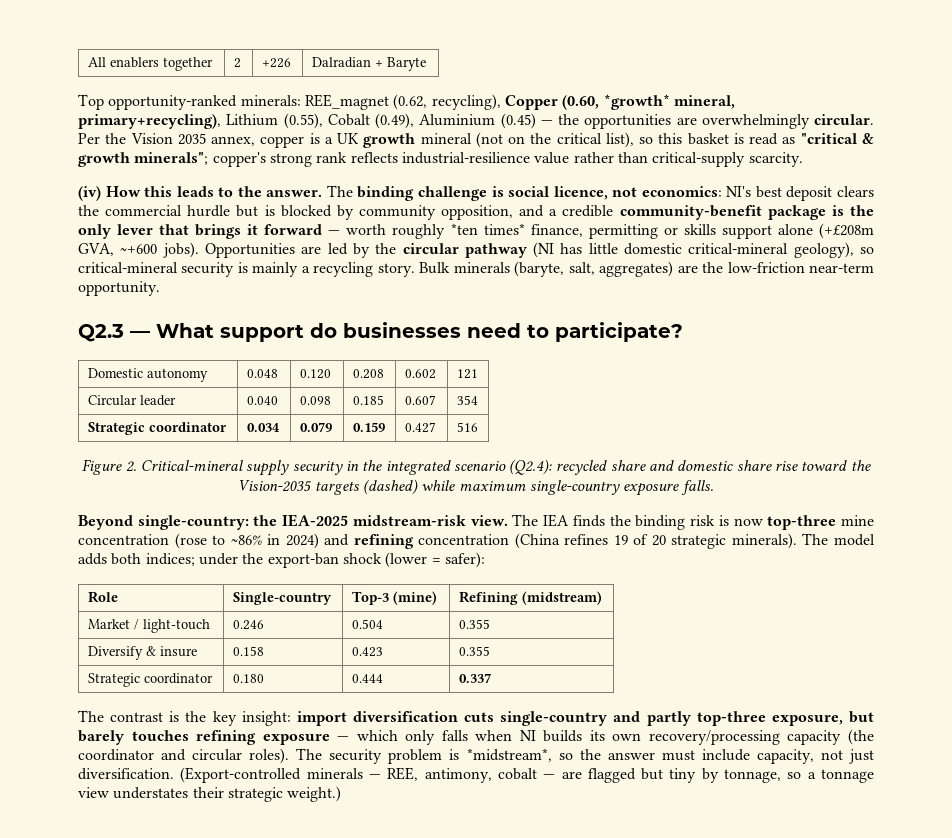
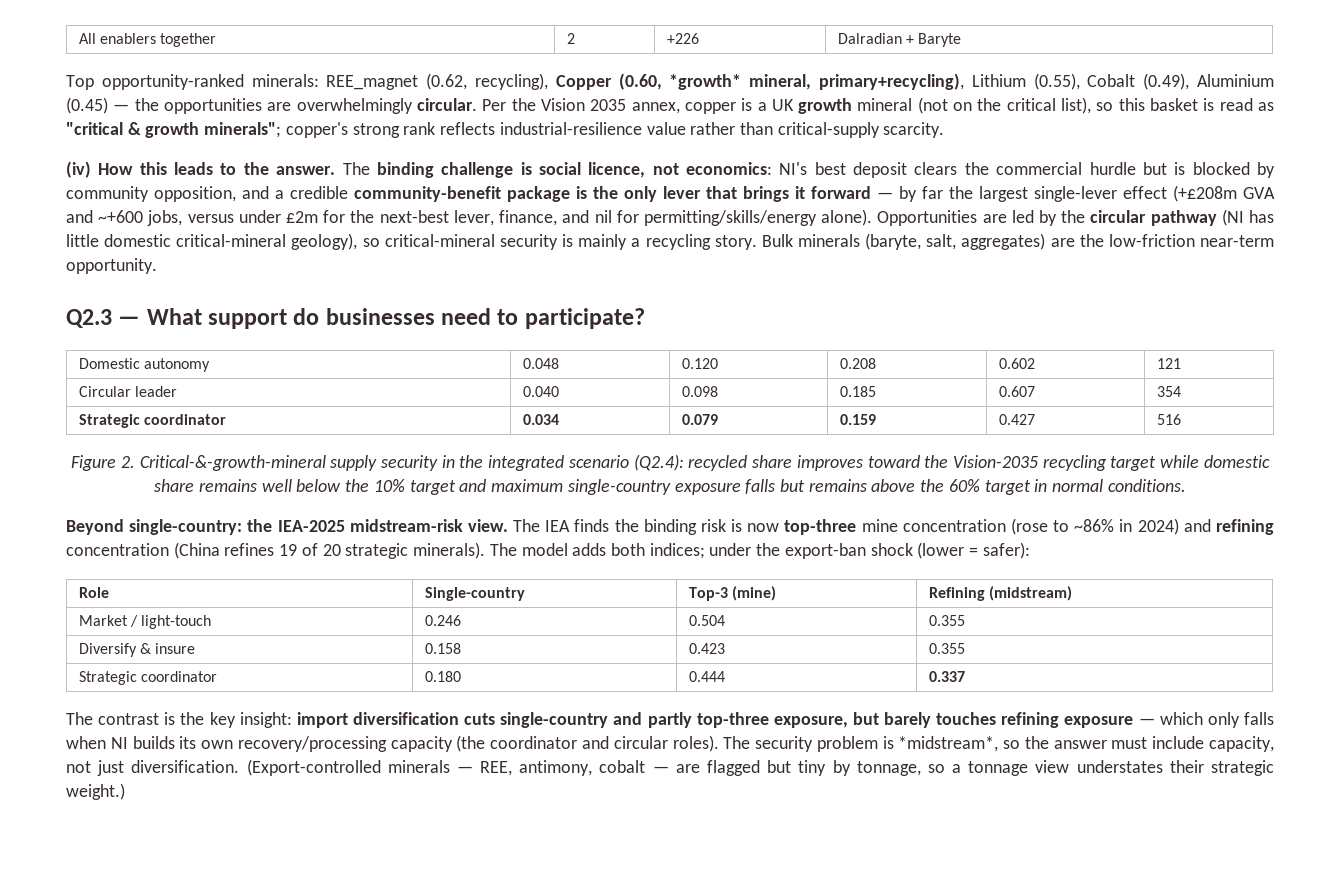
- The binding challenge is social licence, not economics: NI's best deposit clears the commercial hurdle but is blocked by community opposition, and a credible community-benefit package is the only lever that brings it forward — worth roughly *ten times* finance, permitting or skills support alone (+£208m GVA, ~+600 jobs).
+ The binding challenge is social licence, not economics: NI's best deposit clears the commercial hurdle but is blocked by community opposition, and a credible community-benefit package is the only lever that brings it forward — by far the largest single-lever effect (+£208m GVA and ~+600 jobs, versus under £2m for the next-best lever, finance, and nil for permitting/skills/energy alone).
- Figure 2. Critical-mineral supply security in the integrated scenario (Q2.4): recycled share and domestic share rise toward the Vision-2035 targets (dashed) while maximum single-country exposure falls.
+ Figure 2. Critical-&-growth-mineral supply security in the integrated scenario (Q2.4): recycled share improves toward the Vision-2035 recycling target while domestic share remains well below the 10% target and maximum single-country exposure falls but remains above the 60% target in normal conditions.

